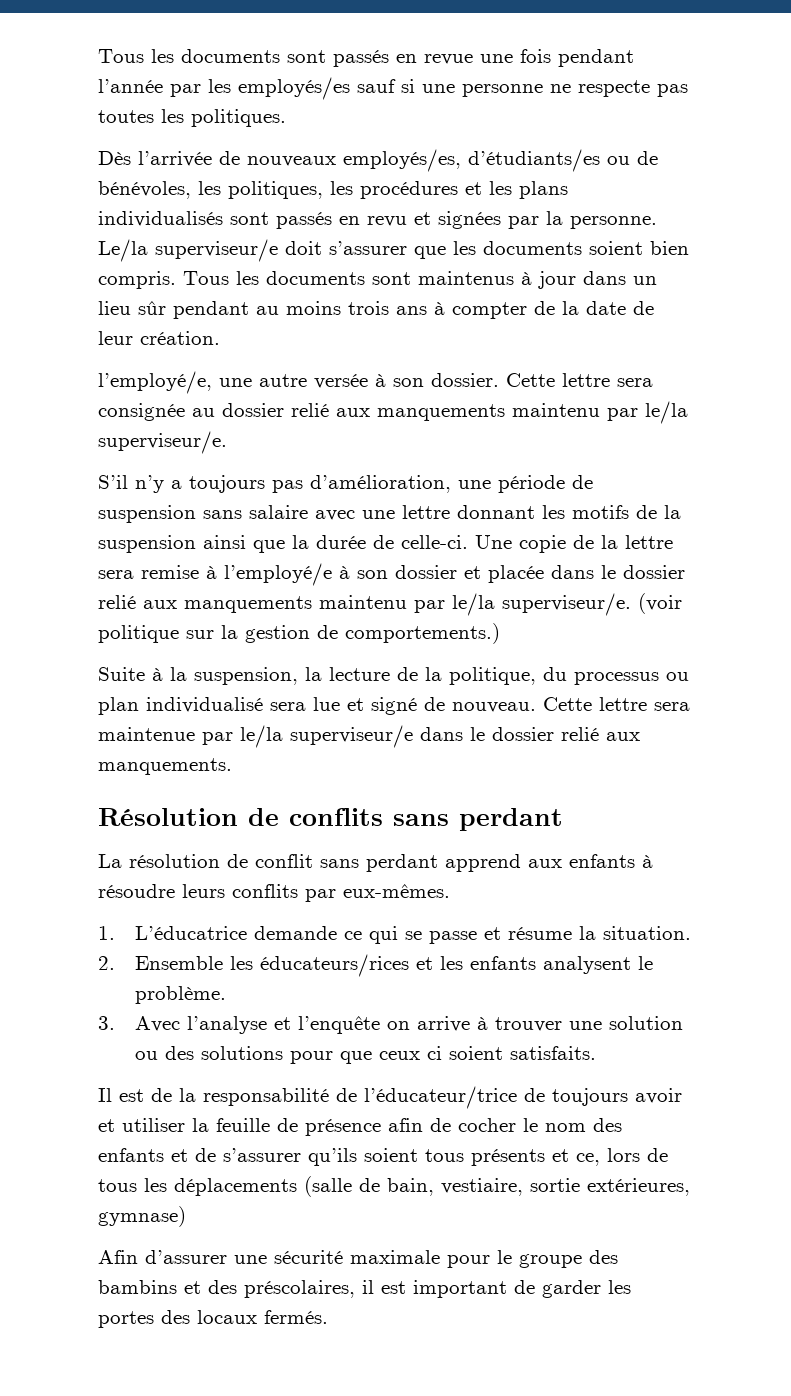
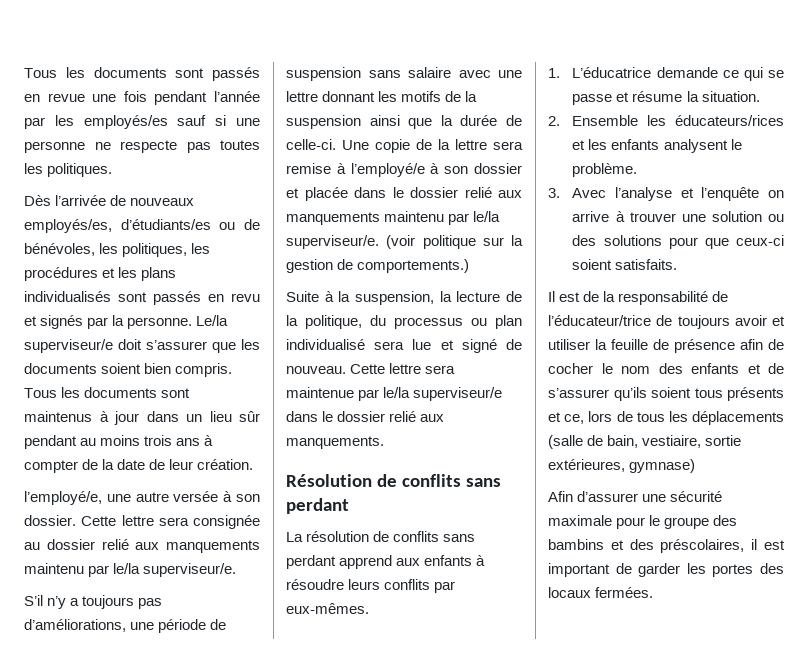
- Dès l’arrivée de nouveaux employés/es, d’étudiants/es ou de bénévoles, les politiques, les procédures et les plans individualisés sont passés en revu et signées par la personne.
+ Dès l’arrivée de nouveaux employés/es, d’étudiants/es ou de bénévoles, les politiques, les procédures et les plans individualisés sont passés en revu et signés par la personne.
- S’il n’y a toujours pas d’amélioration, une période de suspension sans salaire avec une lettre donnant les motifs de la suspension ainsi que la durée de celle-ci.
+ S’il n’y a toujours pas d’améliorations, une période de suspension sans salaire avec une lettre donnant les motifs de la suspension ainsi que la durée de celle-ci.
- La résolution de conflit sans perdant apprend aux enfants à résoudre leurs conflits par eux-mêmes.
+ La résolution de conflits sans perdant apprend aux enfants à résoudre leurs conflits par eux-mêmes.
- 3. Avec l’analyse et l’enquête on arrive à trouver une solution ou des solutions pour que ceux ci soient satisfaits.
+ 3. Avec l’analyse et l’enquête on arrive à trouver une solution ou des solutions pour que ceux-ci soient satisfaits.
- Afin d’assurer une sécurité maximale pour le groupe des bambins et des préscolaires, il est important de garder les portes des locaux fermés.
+ Afin d’assurer une sécurité maximale pour le groupe des bambins et des préscolaires, il est important de garder les portes des locaux fermées.

